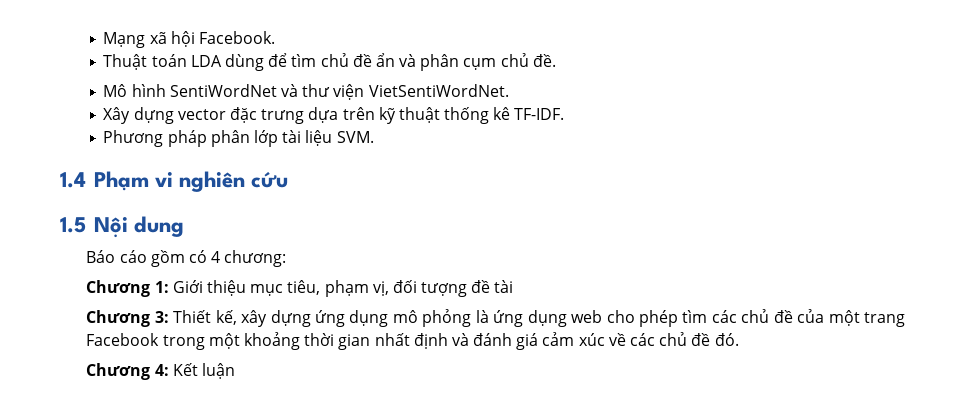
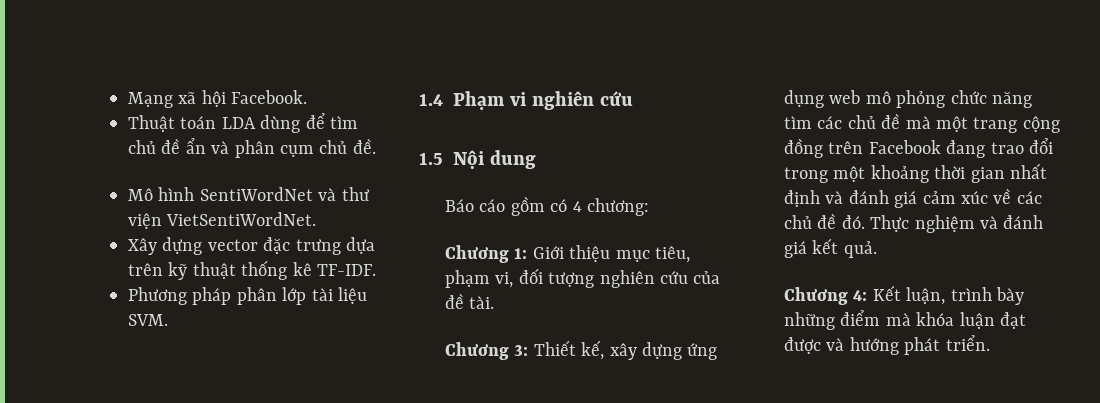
- Chương 1: Giới thiệu mục tiêu, phạm vị, đối tượng đề tài
+ Chương 1: Giới thiệu mục tiêu, phạm vi, đối tượng nghiên cứu của đề tài.
- Chương 3: Thiết kế, xây dựng ứng dụng mô phỏng là ứng dụng web cho phép tìm các chủ đề của một trang Facebook trong một khoảng thời gian nhất định và đánh giá cảm xúc về các chủ đề đó.
- Chương 4: Kết luận
+ Chương 3: Thiết kế, xây dựng ứng dụng web mô phỏng chức năng tìm các chủ đề mà một trang cộng đồng trên Facebook đang trao đổi trong một khoảng thời gian nhất định và đánh giá cảm xúc về các chủ đề đó. Thực nghiệm và đánh giá kết quả.
+ Chương 4: Kết luận, trình bày những điểm mà khóa luận đạt được và hướng phát triển.

